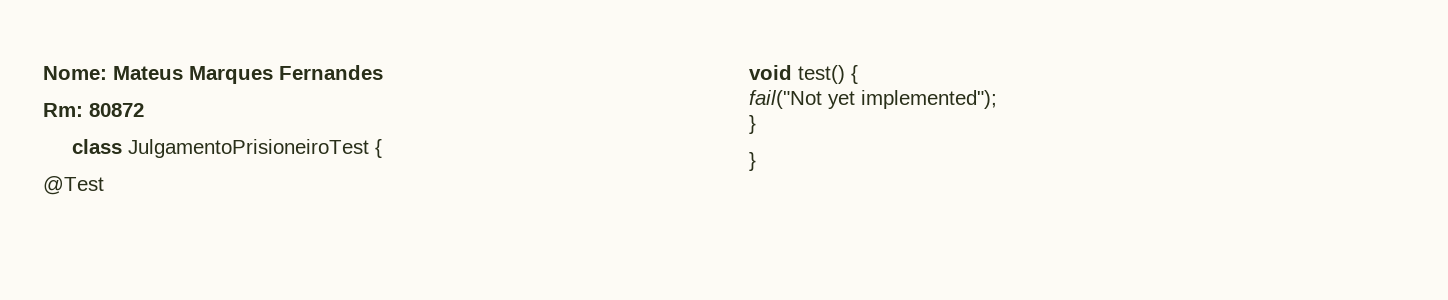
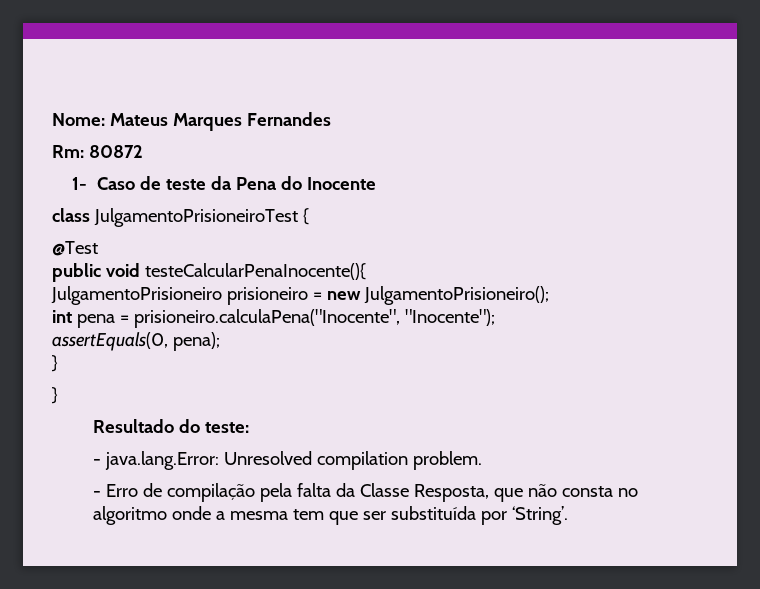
+ 1- Caso de teste da Pena do Inocente
  class JulgamentoPrisioneiroTest {
  @Test
- void test() {
- fail("Not yet implemented");
+ public void testeCalcularPenaInocente(){
+ JulgamentoPrisioneiro prisioneiro = new JulgamentoPrisioneiro();
+ int pena = prisioneiro.calculaPena("Inocente", "Inocente");
+ assertEquals(0, pena);
  }
  }
+ Resultado do teste:
+ - java.lang.Error: Unresolved compilation problem.
+ - Erro de compilação pela falta da Classe Resposta, que não consta no algoritmo onde a mesma tem que ser substituída por ‘String’.

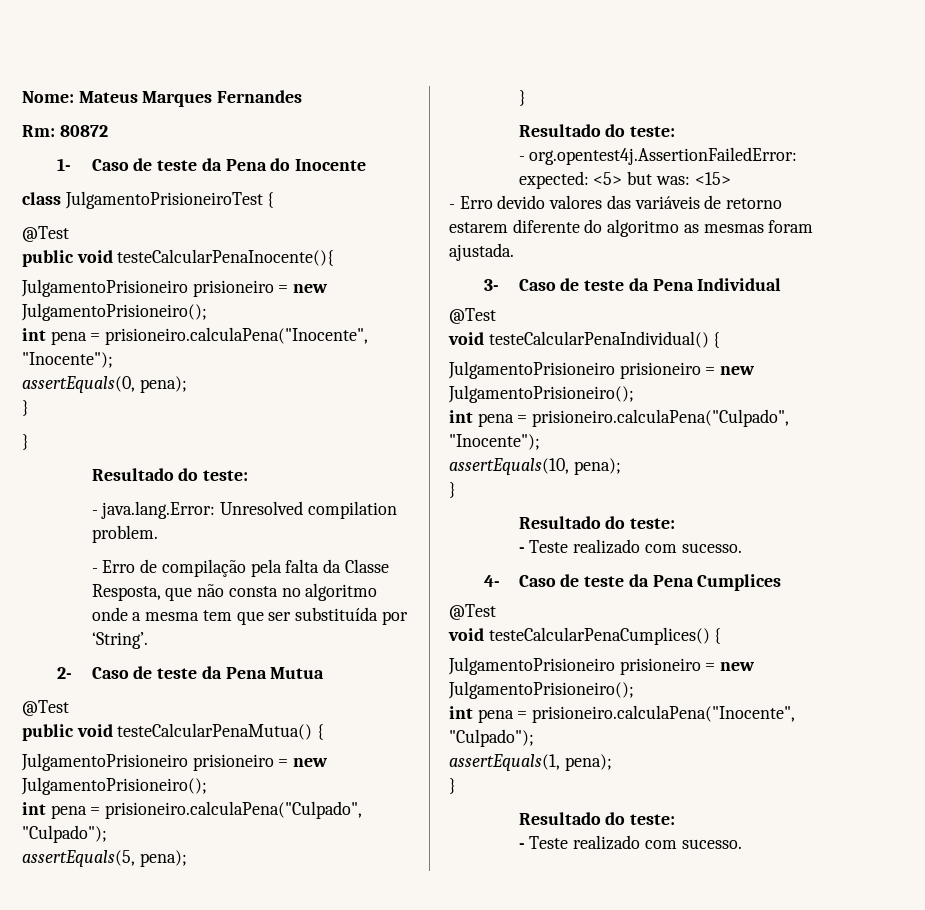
+ 2- Caso de teste da Pena Mutua
+ @Test
+ public void testeCalcularPenaMutua() {
+ JulgamentoPrisioneiro prisioneiro = new JulgamentoPrisioneiro();
+ int pena = prisioneiro.calculaPena("Culpado", "Culpado");
+ assertEquals(5, pena);
+ }
+ Resultado do teste:
+ - org.opentest4j.AssertionFailedError: expected: <5> but was: <15>
+ - Erro devido valores das variáveis de retorno estarem diferente do algoritmo as mesmas foram ajustada.
+ 3- Caso de teste da Pena Individual
+ @Test
+ void testeCalcularPenaIndividual() {
+ JulgamentoPrisioneiro prisioneiro = new JulgamentoPrisioneiro();
+ int pena = prisioneiro.calculaPena("Culpado", "Inocente");
+ assertEquals(10, pena);
+ }
+ Resultado do teste:
+ - Teste realizado com sucesso.
+ 4- Caso de teste da Pena Cumplices
+ @Test
+ void testeCalcularPenaCumplices() {
+ JulgamentoPrisioneiro prisioneiro = new JulgamentoPrisioneiro();
+ int pena = prisioneiro.calculaPena("Inocente", "Culpado");
+ assertEquals(1, pena);
+ }
+ Resultado do teste:
+ - Teste realizado com sucesso.

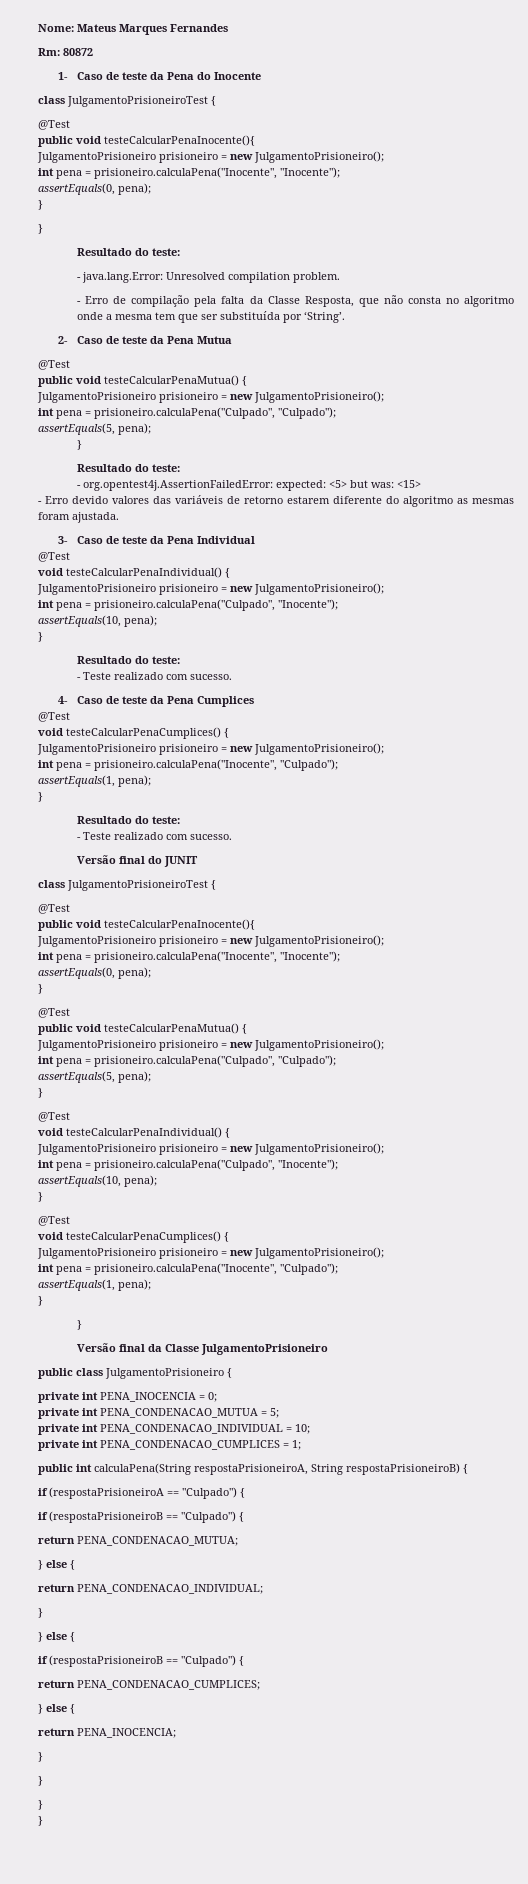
+ Versão final do JUNIT
+ class JulgamentoPrisioneiroTest {
+ @Test
+ public void testeCalcularPenaInocente(){
+ JulgamentoPrisioneiro prisioneiro = new JulgamentoPrisioneiro();
+ int pena = prisioneiro.calculaPena("Inocente", "Inocente");
+ assertEquals(0, pena);
+ }
+ @Test
+ public void testeCalcularPenaMutua() {
+ JulgamentoPrisioneiro prisioneiro = new JulgamentoPrisioneiro();
+ int pena = prisioneiro.calculaPena("Culpado", "Culpado");
+ assertEquals(5, pena);
+ }
+ @Test
+ void testeCalcularPenaIndividual() {
+ JulgamentoPrisioneiro prisioneiro = new JulgamentoPrisioneiro();
+ int pena = prisioneiro.calculaPena("Culpado", "Inocente");
+ assertEquals(10, pena);
+ }
+ @Test
+ void testeCalcularPenaCumplices() {
+ JulgamentoPrisioneiro prisioneiro = new JulgamentoPrisioneiro();
+ int pena = prisioneiro.calculaPena("Inocente", "Culpado");
+ assertEquals(1, pena);
+ }
+ }
+ Versão final da Classe JulgamentoPrisioneiro
+ public class JulgamentoPrisioneiro {
+ private int PENA_INOCENCIA = 0;
+ private int PENA_CONDENACAO_MUTUA = 5;
+ private int PENA_CONDENACAO_INDIVIDUAL = 10;
+ private int PENA_CONDENACAO_CUMPLICES = 1;
+ public int calculaPena(String respostaPrisioneiroA, String respostaPrisioneiroB) {
+ if (respostaPrisioneiroA == "Culpado") {
+ if (respostaPrisioneiroB == "Culpado") {
+ return PENA_CONDENACAO_MUTUA;
+ } else {
+ return PENA_CONDENACAO_INDIVIDUAL;
+ }
+ } else {
+ if (respostaPrisioneiroB == "Culpado") {
+ return PENA_CONDENACAO_CUMPLICES;
+ } else {
+ return PENA_INOCENCIA;
+ }
+ }
+ }
+ }

